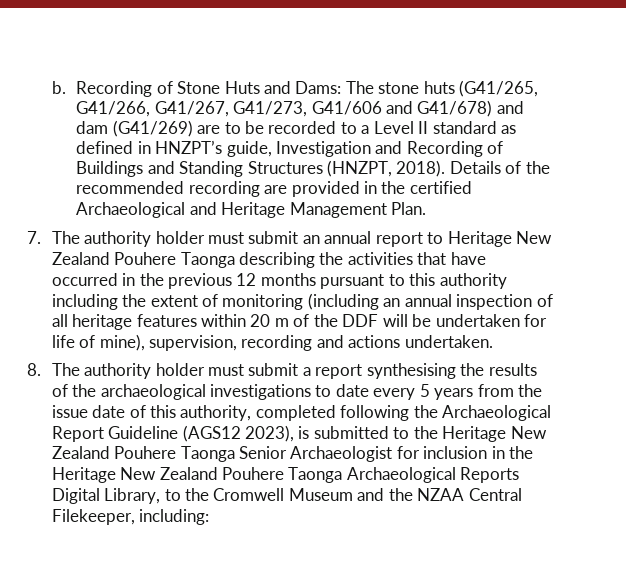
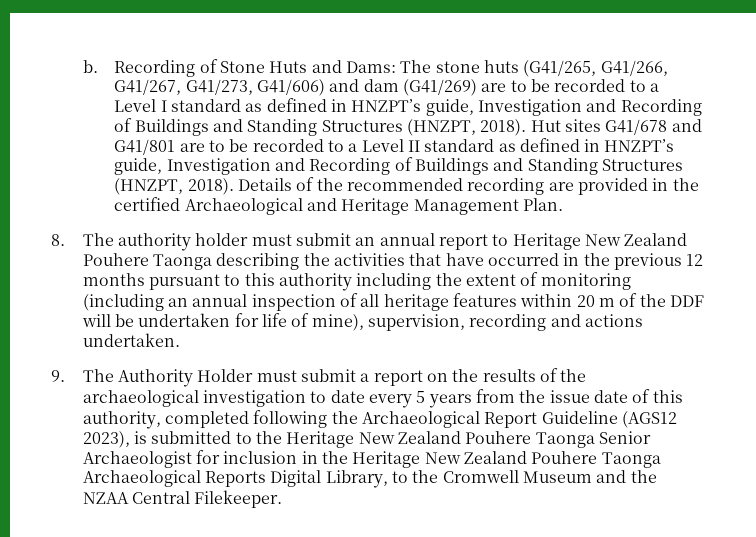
- Recording of Stone Huts and Dams: The stone huts (G41/265, G41/266, G41/267, G41/273, G41/606 and G41/678) and dam (G41/269) are to be recorded to a Level II standard as defined in HNZPT’s guide, Investigation and Recording of Buildings and Standing Structures (HNZPT, 2018).
+ Recording of Stone Huts and Dams: The stone huts (G41/265, G41/266, G41/267, G41/273, G41/606) and dam (G41/269) are to be recorded to a Level I standard as defined in HNZPT’s guide, Investigation and Recording of Buildings and Standing Structures (HNZPT, 2018). Hut sites G41/678 and G41/801 are to be recorded to a Level II standard as defined in HNZPT’s guide, Investigation and Recording of Buildings and Standing Structures (HNZPT, 2018).
- 7. The authority holder must submit an annual report to Heritage New Zealand Pouhere Taonga describing the activities that have occurred in the previous 12 months pursuant to this authority including the extent of monitoring (including an annual inspection of all heritage features within 20 m of the DDF will be undertaken for life of mine), supervision, recording and actions undertaken.
+ 8. The authority holder must submit an annual report to Heritage New Zealand Pouhere Taonga describing the activities that have occurred in the previous 12 months pursuant to this authority including the extent of monitoring (including an annual inspection of all heritage features within 20 m of the DDF will be undertaken for life of mine), supervision, recording and actions undertaken.
- 8. The authority holder must submit a report synthesising the results of the archaeological investigations to date every 5 years from the issue date of this authority, completed following the Archaeological Report Guideline (AGS12 2023), is submitted to the Heritage New Zealand Pouhere Taonga Senior Archaeologist for inclusion in the Heritage New Zealand Pouhere Taonga Archaeological Reports Digital Library, to the Cromwell Museum and the NZAA Central Filekeeper, including:
+ 9. The Authority Holder must submit a report on the results of the archaeological investigation to date every 5 years from the issue date of this authority, completed following the Archaeological Report Guideline (AGS12 2023), is submitted to the Heritage New Zealand Pouhere Taonga Senior Archaeologist for inclusion in the Heritage New Zealand Pouhere Taonga Archaeological Reports Digital Library, to the Cromwell Museum and the NZAA Central Filekeeper.

